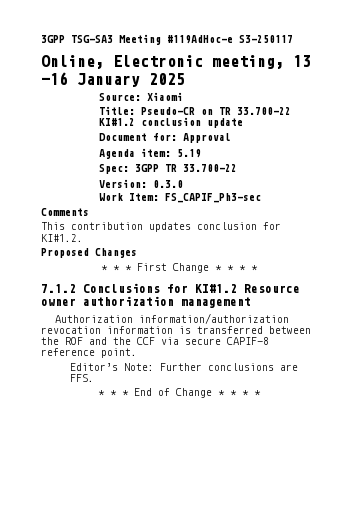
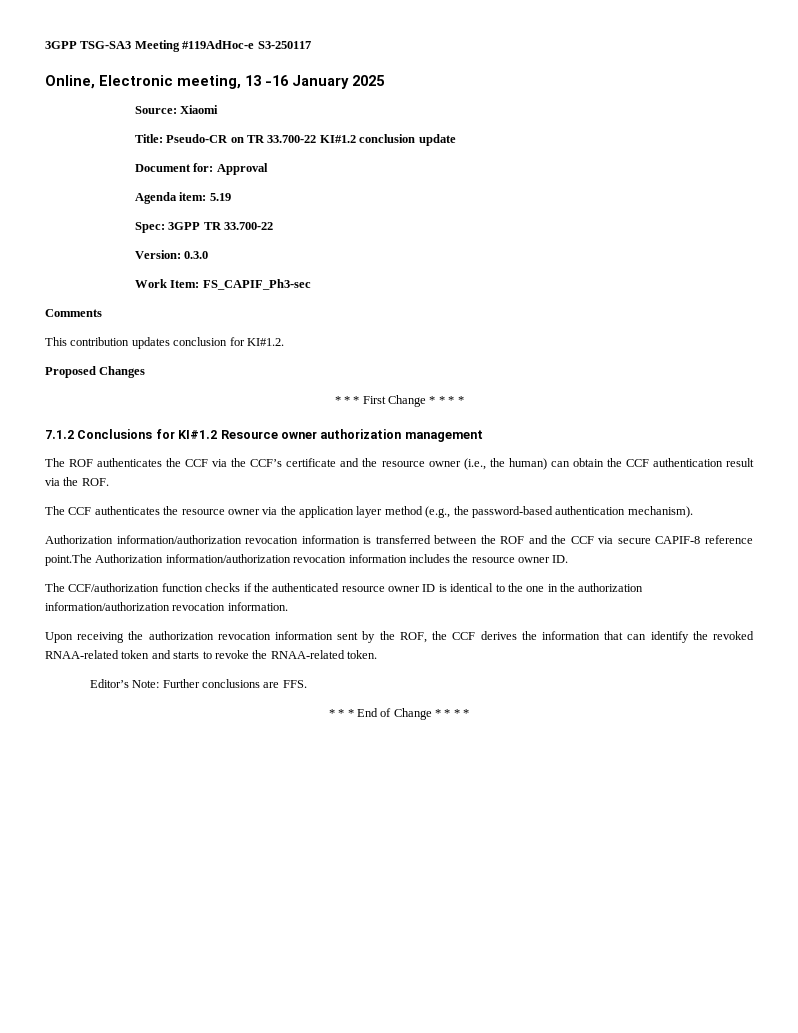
+ The ROF authenticates the CCF via the CCF’s certificate and the resource owner (i.e., the human) can obtain the CCF authentication result via the ROF.
+ The CCF authenticates the resource owner via the application layer method (e.g., the password-based authentication mechanism).
- Authorization information/authorization revocation information is transferred between the ROF and the CCF via secure CAPIF-8 reference point.
+ Authorization information/authorization revocation information is transferred between the ROF and the CCF via secure CAPIF-8 reference point.The Authorization information/authorization revocation information includes the resource owner ID.
+ The CCF/authorization function checks if the authenticated resource owner ID is identical to the one in the authorization information/authorization revocation information.
+ Upon receiving the authorization revocation information sent by the ROF, the CCF derives the information that can identify the revoked RNAA-related token and starts to revoke the RNAA-related token.

